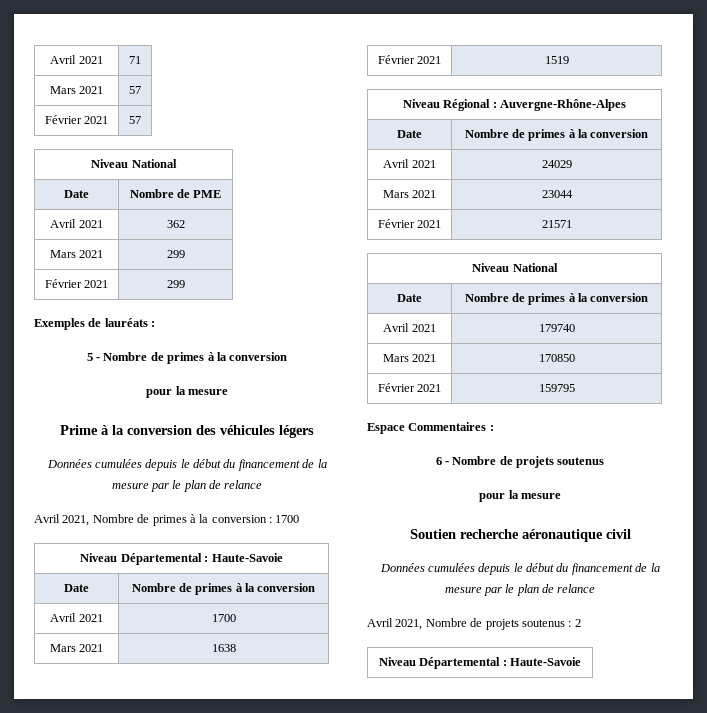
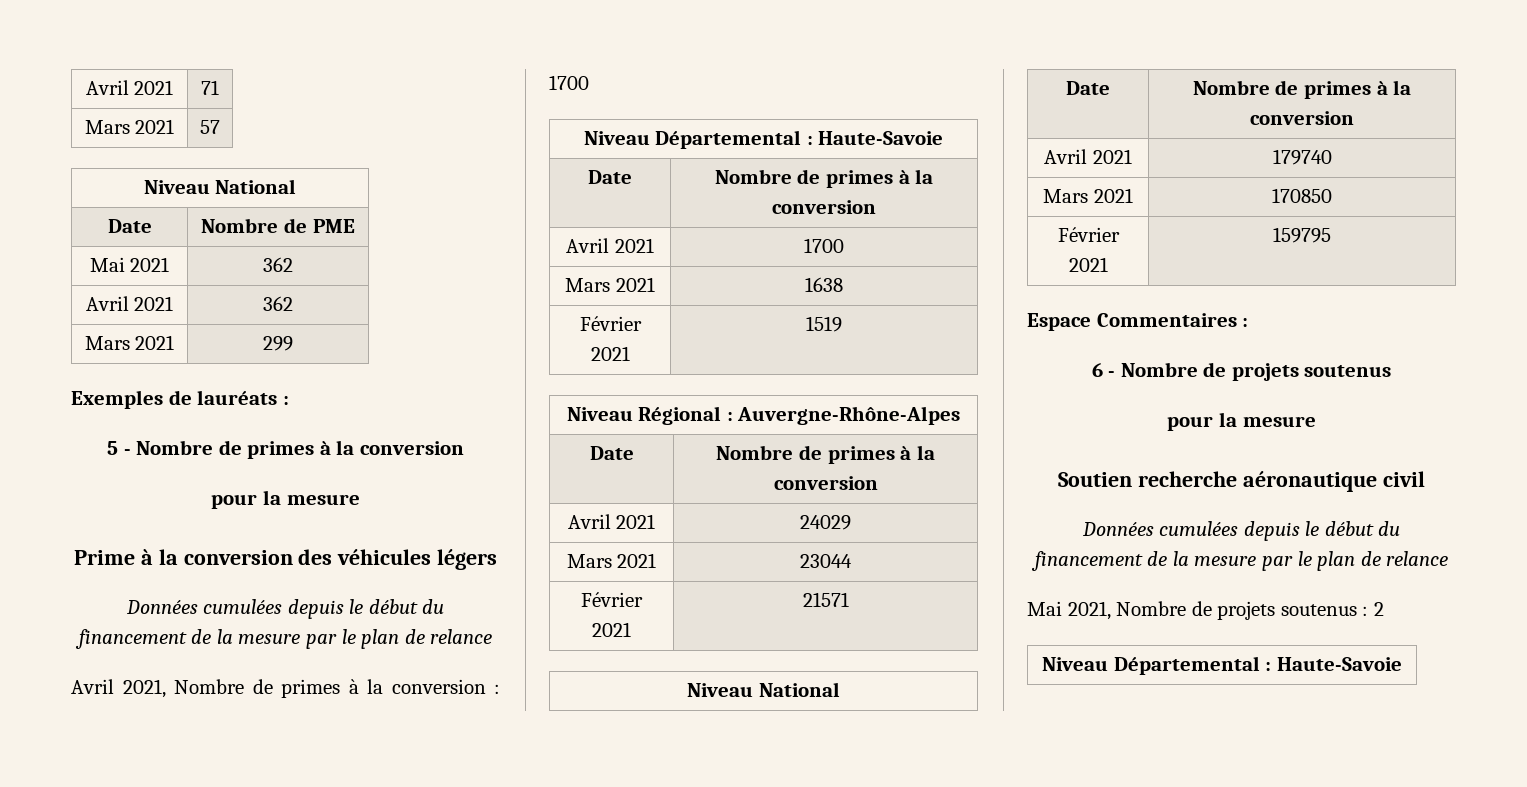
- Février 2021 | 57
+ Mai 2021 | 362
- Février 2021 | 299
- Avril 2021, Nombre de projets soutenus : 2
+ Mai 2021, Nombre de projets soutenus : 2

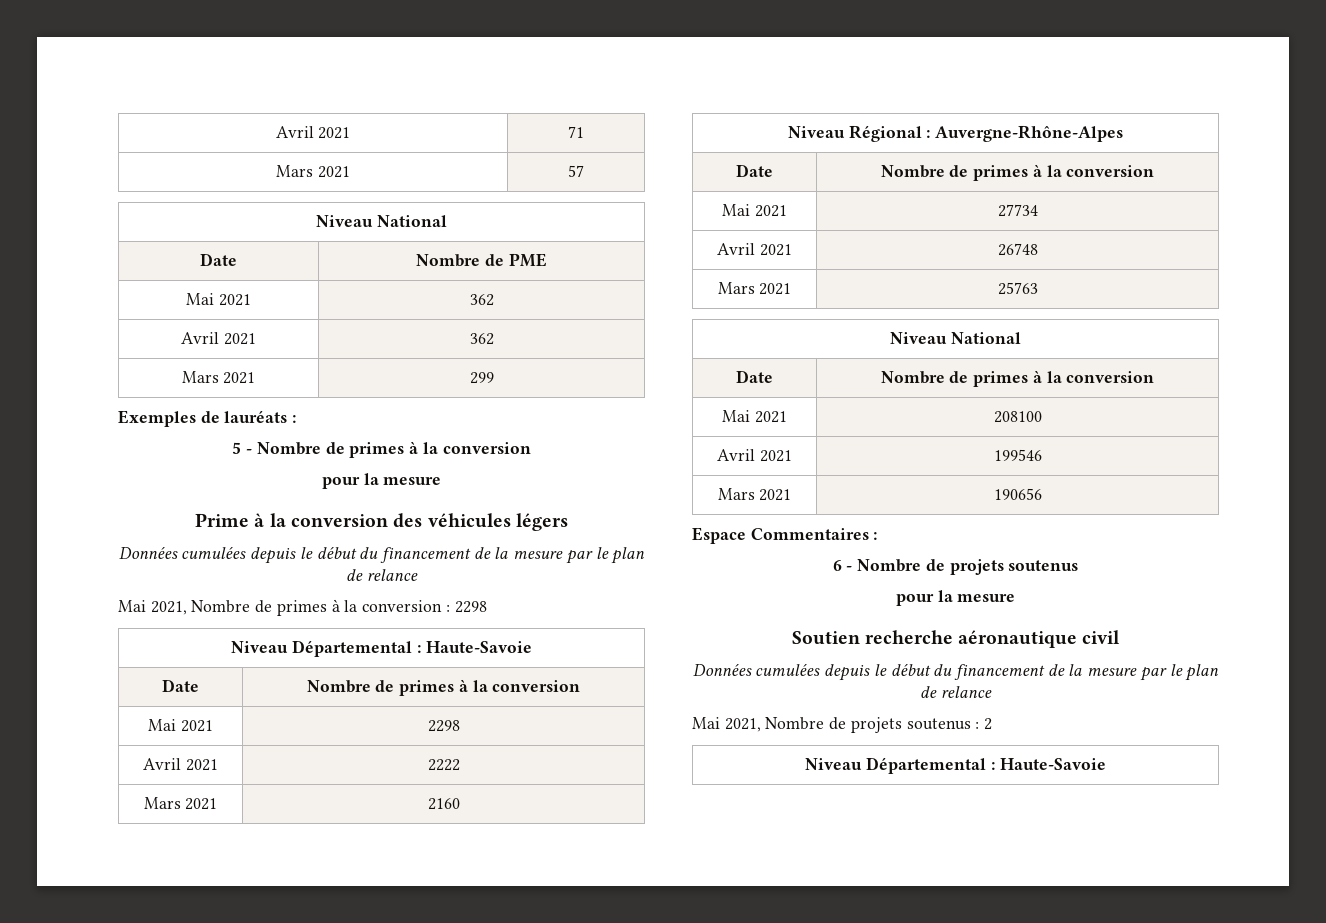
- Avril 2021, Nombre de primes à la conversion : 1700
+ Mai 2021, Nombre de primes à la conversion : 2298
- Avril 2021 | 1700
- Mars 2021 | 1638
- Février 2021 | 1519
+ Mai 2021 | 2298
+ Avril 2021 | 2222
+ Mars 2021 | 2160
- Avril 2021 | 24029
- Mars 2021 | 23044
- Février 2021 | 21571
+ Mai 2021 | 27734
+ Avril 2021 | 26748
+ Mars 2021 | 25763
- Avril 2021 | 179740
- Mars 2021 | 170850
- Février 2021 | 159795
+ Mai 2021 | 208100
+ Avril 2021 | 199546
+ Mars 2021 | 190656

